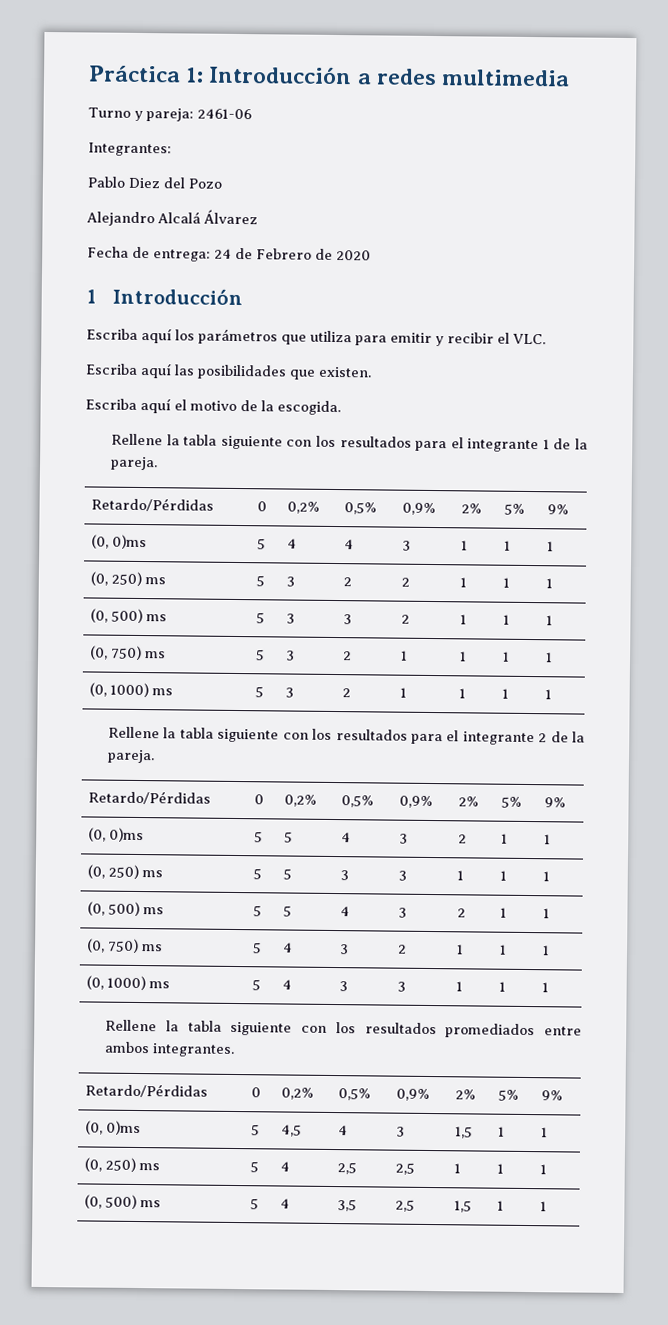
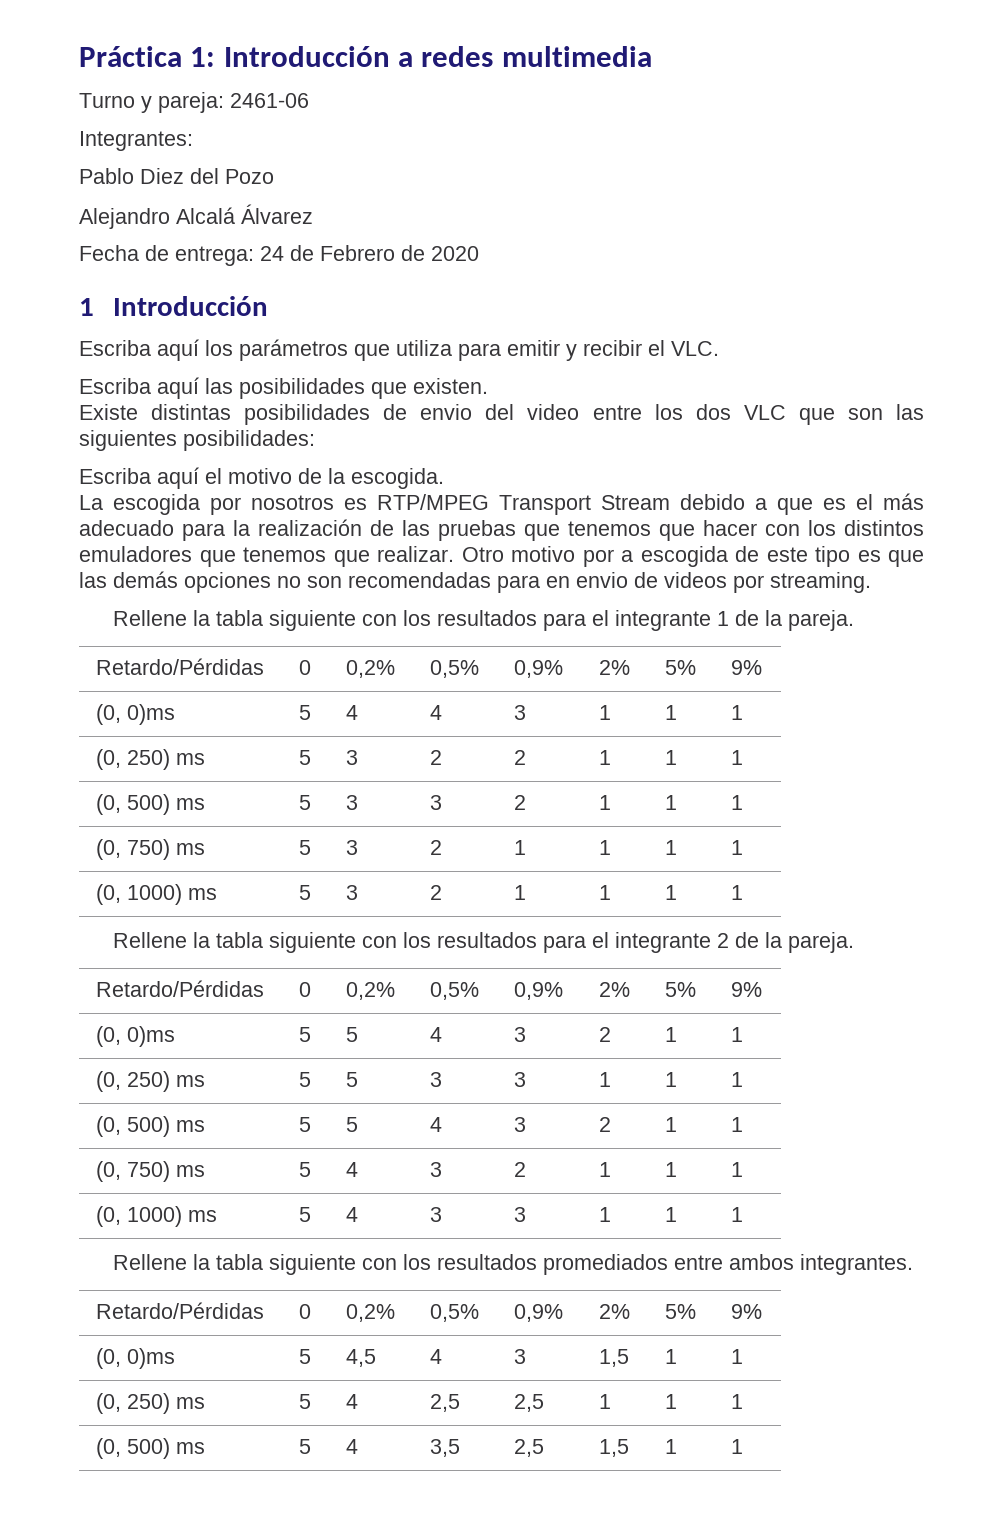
+ Existe distintas posibilidades de envio del video entre los dos VLC que son las siguientes posibilidades:
+ La escogida por nosotros es RTP/MPEG Transport Stream debido a que es el más adecuado para la realización de las pruebas que tenemos que hacer con los distintos emuladores que tenemos que realizar. Otro motivo por a escogida de este tipo es que las demás opciones no son recomendadas para en envio de videos por streaming.

